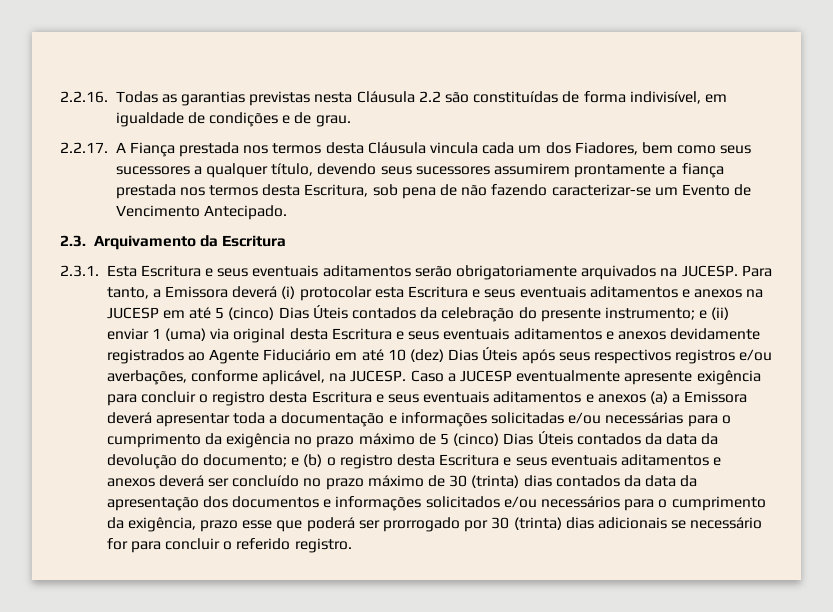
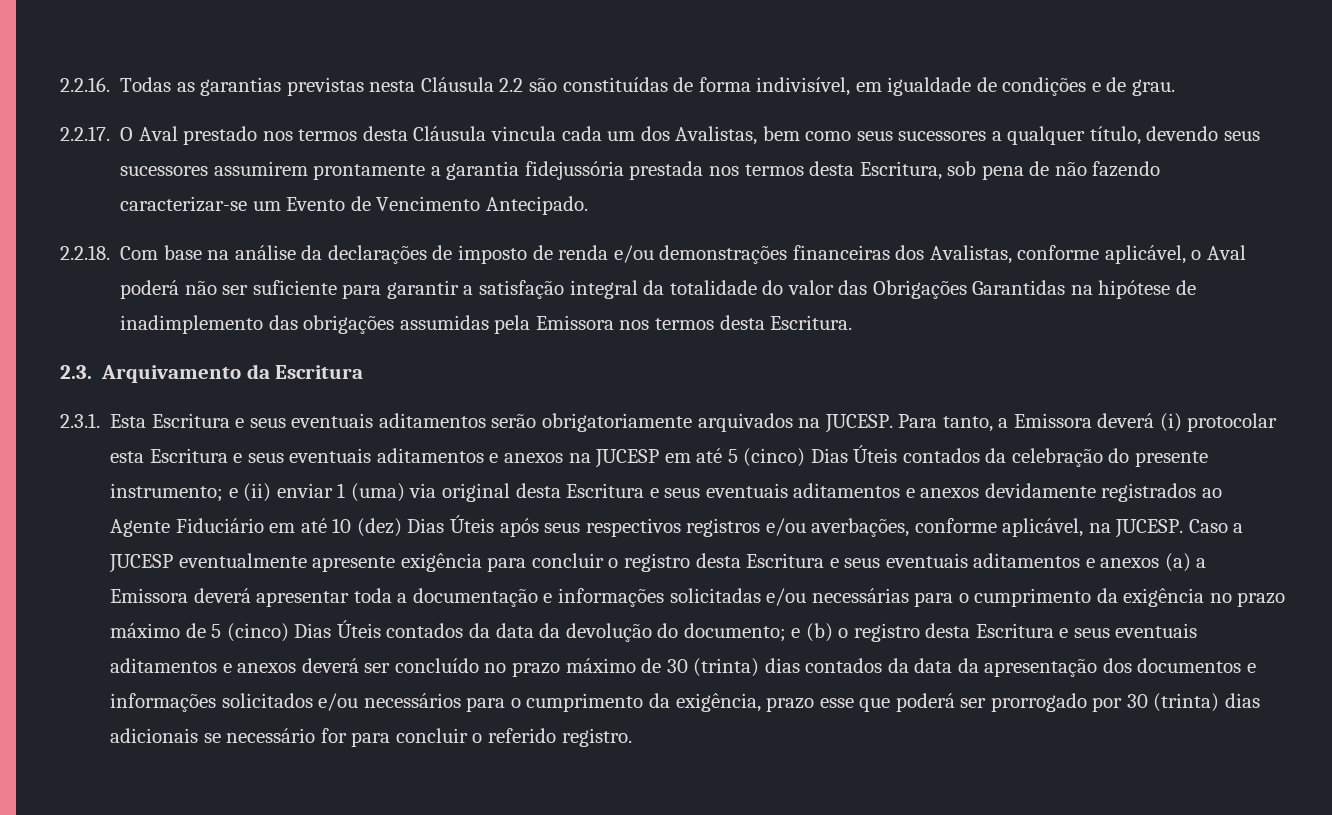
- 2.2.17. A Fiança prestada nos termos desta Cláusula vincula cada um dos Fiadores, bem como seus sucessores a qualquer título, devendo seus sucessores assumirem prontamente a fiança prestada nos termos desta Escritura, sob pena de não fazendo caracterizar-se um Evento de Vencimento Antecipado.
+ 2.2.17. O Aval prestado nos termos desta Cláusula vincula cada um dos Avalistas, bem como seus sucessores a qualquer título, devendo seus sucessores assumirem prontamente a garantia fidejussória prestada nos termos desta Escritura, sob pena de não fazendo caracterizar-se um Evento de Vencimento Antecipado.
+ 2.2.18. Com base na análise da declarações de imposto de renda e/ou demonstrações financeiras dos Avalistas, conforme aplicável, o Aval poderá não ser suficiente para garantir a satisfação integral da totalidade do valor das Obrigações Garantidas na hipótese de inadimplemento das obrigações assumidas pela Emissora nos termos desta Escritura.

